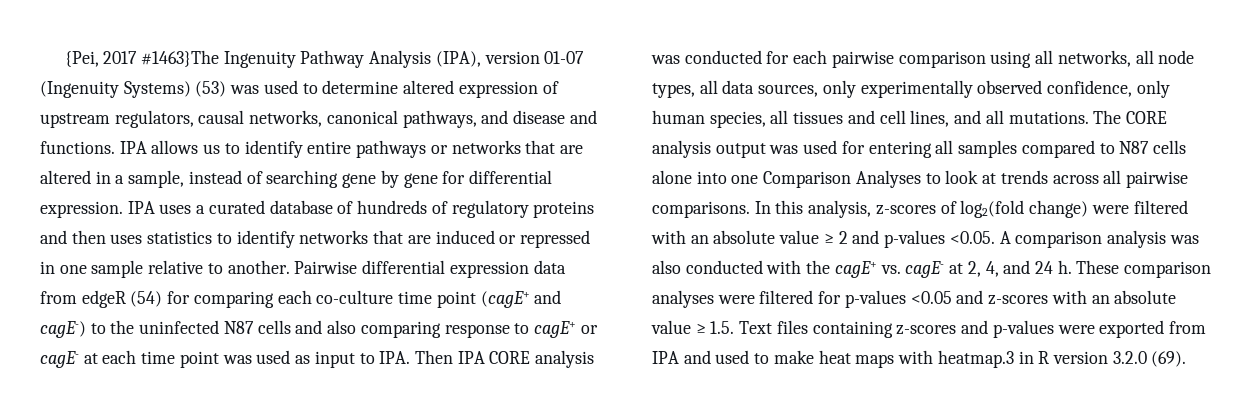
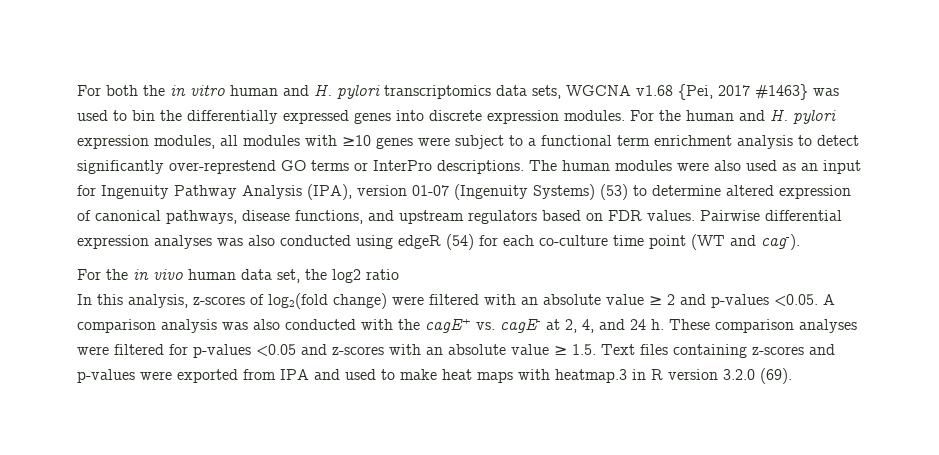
- {Pei, 2017 #1463}The Ingenuity Pathway Analysis (IPA), version 01-07 (Ingenuity Systems) (53) was used to determine altered expression of upstream regulators, causal networks, canonical pathways, and disease and functions. IPA allows us to identify entire pathways or networks that are altered in a sample, instead of searching gene by gene for differential expression. IPA uses a curated database of hundreds of regulatory proteins and then uses statistics to identify networks that are induced or repressed in one sample relative to another. Pairwise differential expression data from edgeR (54) for comparing each co-culture time point (cagE+ and cagE-) to the uninfected N87 cells and also comparing response to cagE+ or cagE- at each time point was used as input to IPA. Then IPA CORE analysis was conducted for each pairwise comparison using all networks, all node types, all data sources, only experimentally observed confidence, only human species, all tissues and cell lines, and all mutations. The CORE analysis output was used for entering all samples compared to N87 cells alone into one Comparison Analyses to look at trends across all pairwise comparisons. In this analysis, z-scores of log2(fold change) were filtered with an absolute value ≥ 2 and p-values <0.05. A comparison analysis was also conducted with the cagE+ vs. cagE- at 2, 4, and 24 h.
+ For both the in vitro human and H. pylori transcriptomics data sets, WGCNA v1.68 {Pei, 2017 #1463} was used to bin the differentially expressed genes into discrete expression modules. For the human and H. pylori expression modules, all modules with ≥10 genes were subject to a functional term enrichment analysis to detect significantly over-represtend GO terms or InterPro descriptions. The human modules were also used as an input for Ingenuity Pathway Analysis (IPA), version 01-07 (Ingenuity Systems) (53) to determine altered expression of canonical pathways, disease functions, and upstream regulators based on FDR values. Pairwise differential expression analyses was also conducted using edgeR (54) for each co-culture time point (WT and cag-).
+ For the in vivo human data set, the log2 ratio
+ In this analysis, z-scores of log2(fold change) were filtered with an absolute value ≥ 2 and p-values <0.05. A comparison analysis was also conducted with the cagE+ vs. cagE- at 2, 4, and 24 h.

